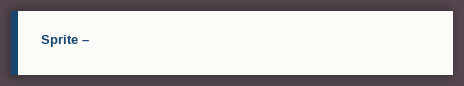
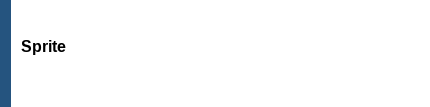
- Sprite –
+ Sprite

